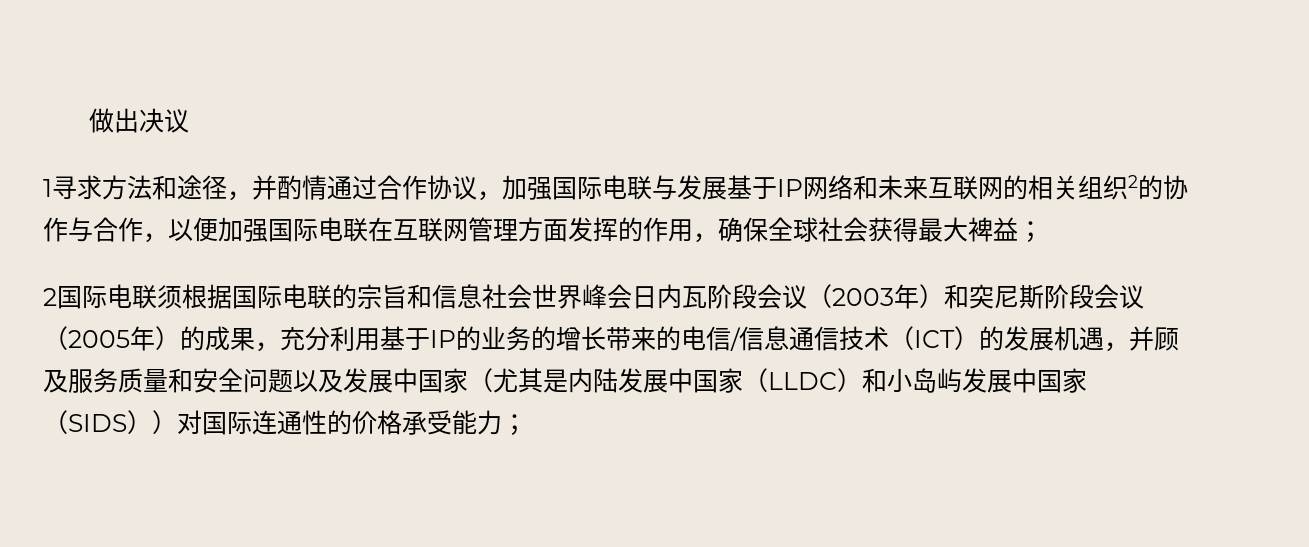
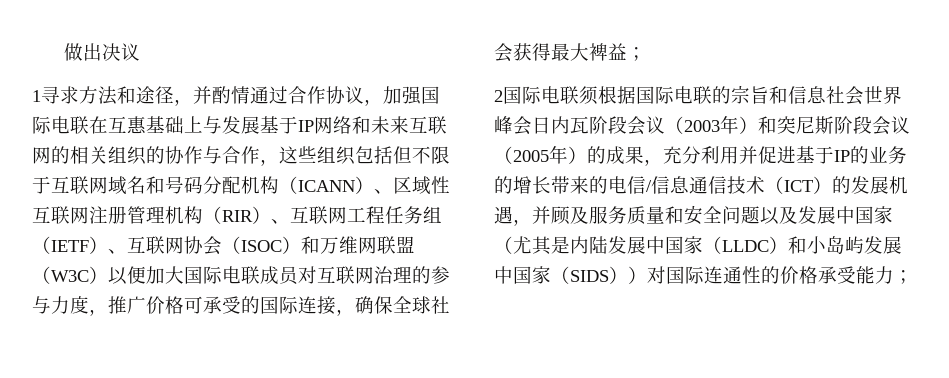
- 1寻求方法和途径，并酌情通过合作协议，加强国际电联与发展基于IP网络和未来互联网的相关组织2的协作与合作，以便加强国际电联在互联网管理方面发挥的作用，确保全球社会获得最大裨益；
+ 1寻求方法和途径，并酌情通过合作协议，加强国际电联在互惠基础上与发展基于IP网络和未来互联网的相关组织的协作与合作，这些组织包括但不限于互联网域名和号码分配机构（ICANN）、区域性互联网注册管理机构（RIR）、互联网工程任务组（IETF）、互联网协会（ISOC）和万维网联盟（W3C）以便加大国际电联成员对互联网治理的参与力度，推广价格可承受的国际连接，确保全球社会获得最大裨益；
- 2国际电联须根据国际电联的宗旨和信息社会世界峰会日内瓦阶段会议（2003年）和突尼斯阶段会议（2005年）的成果，充分利用基于IP的业务的增长带来的电信/信息通信技术（ICT）的发展机遇，并顾及服务质量和安全问题以及发展中国家（尤其是内陆发展中国家（LLDC）和小岛屿发展中国家（SIDS））对国际连通性的价格承受能力；
+ 2国际电联须根据国际电联的宗旨和信息社会世界峰会日内瓦阶段会议（2003年）和突尼斯阶段会议（2005年）的成果，充分利用并促进基于IP的业务的增长带来的电信/信息通信技术（ICT）的发展机遇，并顾及服务质量和安全问题以及发展中国家（尤其是内陆发展中国家（LLDC）和小岛屿发展中国家（SIDS））对国际连通性的价格承受能力；

